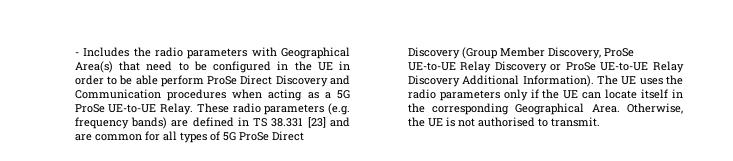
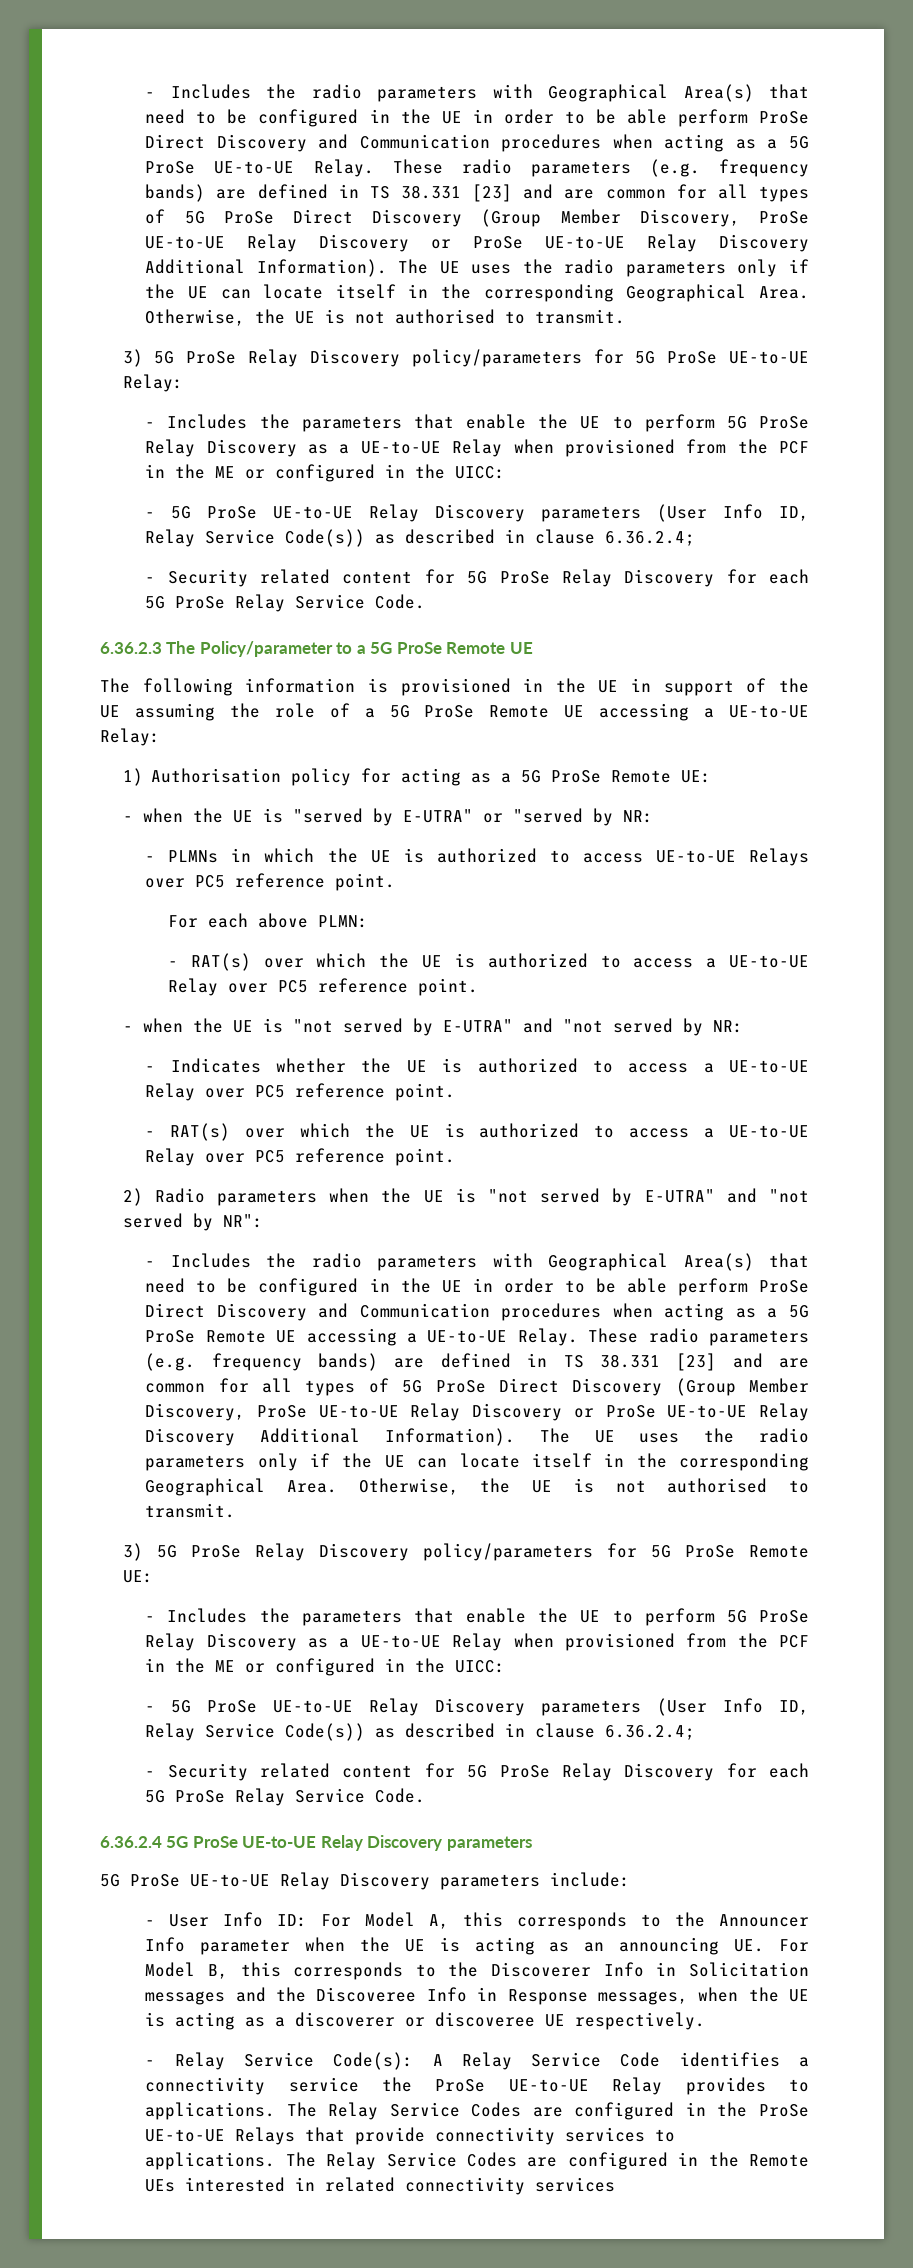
+ 3) 5G ProSe Relay Discovery policy/parameters for 5G ProSe UE-to-UE Relay:
+ - Includes the parameters that enable the UE to perform 5G ProSe Relay Discovery as a UE-to-UE Relay when provisioned from the PCF in the ME or configured in the UICC:
+ - 5G ProSe UE-to-UE Relay Discovery parameters (User Info ID, Relay Service Code(s)) as described in clause 6.36.2.4;
+ - Security related content for 5G ProSe Relay Discovery for each 5G ProSe Relay Service Code.
+ 6.36.2.3 The Policy/parameter to a 5G ProSe Remote UE
+ The following information is provisioned in the UE in support of the UE assuming the role of a 5G ProSe Remote UE accessing a UE-to-UE Relay:
+ 1) Authorisation policy for acting as a 5G ProSe Remote UE:
+ - when the UE is "served by E-UTRA" or "served by NR:
+ - PLMNs in which the UE is authorized to access UE-to-UE Relays over PC5 reference point.
+ For each above PLMN:
+ - RAT(s) over which the UE is authorized to access a UE-to-UE Relay over PC5 reference point.
+ - when the UE is "not served by E-UTRA" and "not served by NR:
+ - Indicates whether the UE is authorized to access a UE-to-UE Relay over PC5 reference point.
+ - RAT(s) over which the UE is authorized to access a UE-to-UE Relay over PC5 reference point.
+ 2) Radio parameters when the UE is "not served by E-UTRA" and "not served by NR":
+ - Includes the radio parameters with Geographical Area(s) that need to be configured in the UE in order to be able perform ProSe Direct Discovery and Communication procedures when acting as a 5G ProSe Remote UE accessing a UE-to-UE Relay. These radio parameters (e.g. frequency bands) are defined in TS 38.331 [23] and are common for all types of 5G ProSe Direct Discovery (Group Member Discovery, ProSe UE-to-UE Relay Discovery or ProSe UE-to-UE Relay Discovery Additional Information). The UE uses the radio parameters only if the UE can locate itself in the corresponding Geographical Area. Otherwise, the UE is not authorised to transmit.
+ 3) 5G ProSe Relay Discovery policy/parameters for 5G ProSe Remote UE:
+ - Includes the parameters that enable the UE to perform 5G ProSe Relay Discovery as a UE-to-UE Relay when provisioned from the PCF in the ME or configured in the UICC:
+ - 5G ProSe UE-to-UE Relay Discovery parameters (User Info ID, Relay Service Code(s)) as described in clause 6.36.2.4;
+ - Security related content for 5G ProSe Relay Discovery for each 5G ProSe Relay Service Code.
+ 6.36.2.4 5G ProSe UE-to-UE Relay Discovery parameters
+ 5G ProSe UE-to-UE Relay Discovery parameters include:
+ - User Info ID: For Model A, this corresponds to the Announcer Info parameter when the UE is acting as an announcing UE. For Model B, this corresponds to the Discoverer Info in Solicitation messages and the Discoveree Info in Response messages, when the UE is acting as a discoverer or discoveree UE respectively.
+ - Relay Service Code(s): A Relay Service Code identifies a connectivity service the ProSe UE-to-UE Relay provides to applications. The Relay Service Codes are configured in the ProSe UE-to-UE Relays that provide connectivity services to applications. The Relay Service Codes are configured in the Remote UEs interested in related connectivity services

